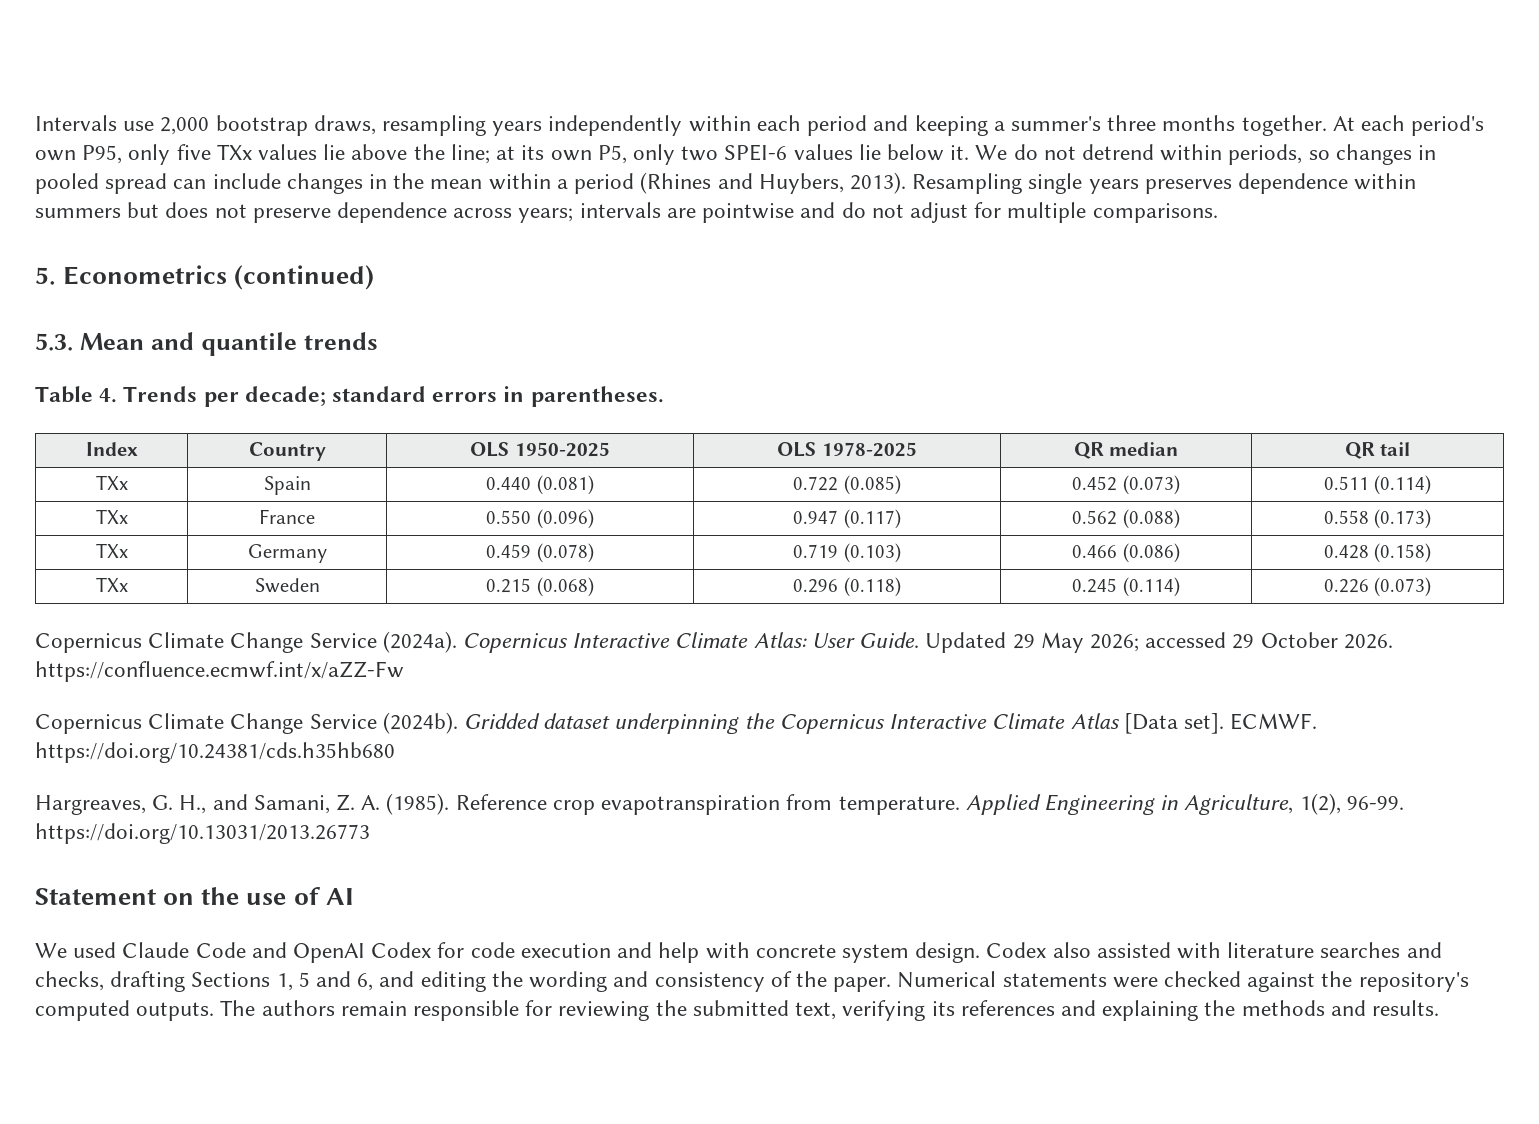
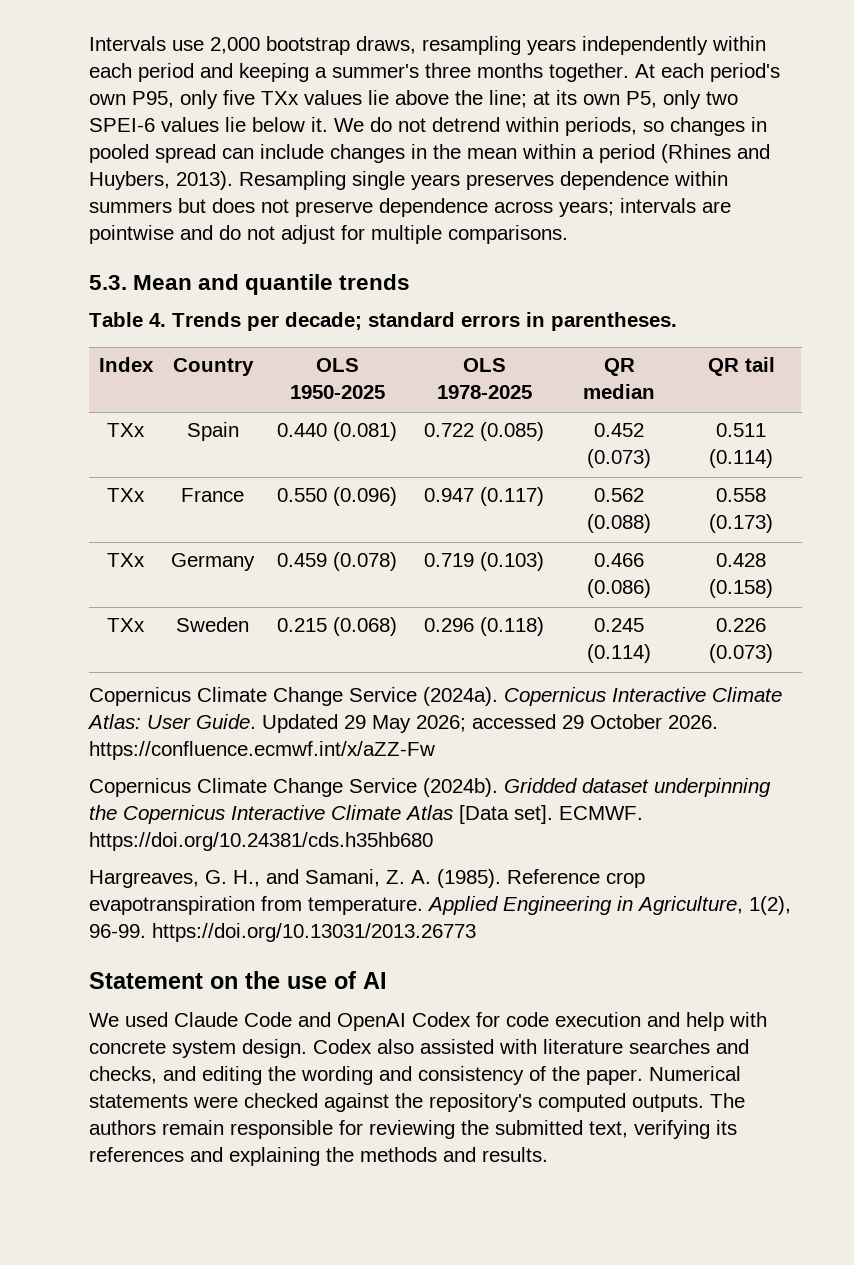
- 5. Econometrics (continued)
- Codex also assisted with literature searches and checks, drafting Sections 1, 5 and 6, and editing the wording and consistency of the paper.
+ Codex also assisted with literature searches and checks, and editing the wording and consistency of the paper.

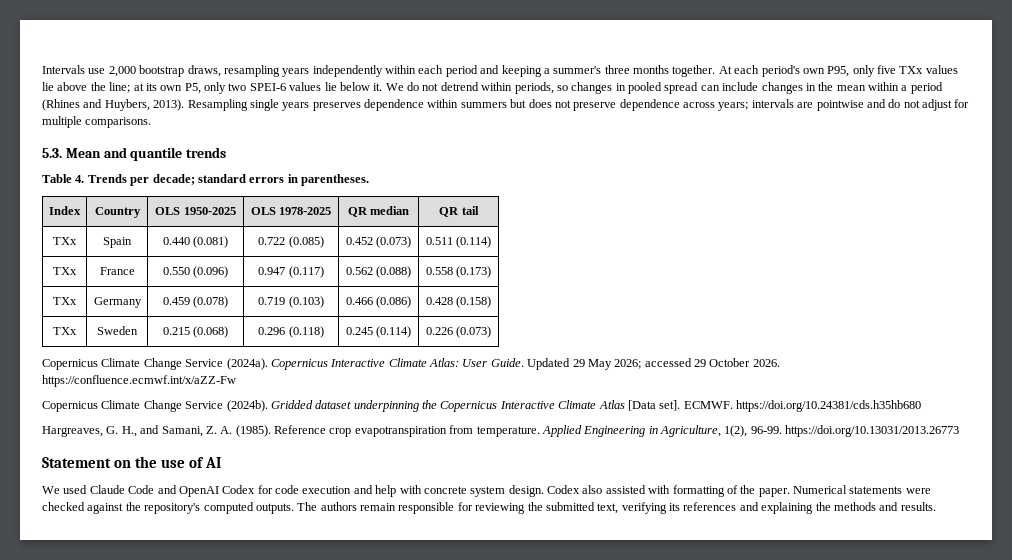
- Codex also assisted with literature searches and checks, and editing the wording and consistency of the paper.
+ Codex also assisted with formatting of the paper.

